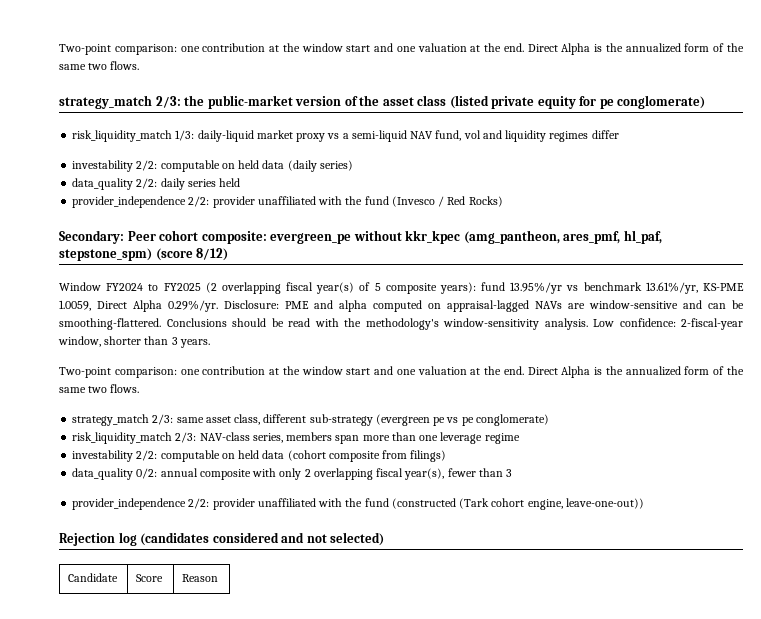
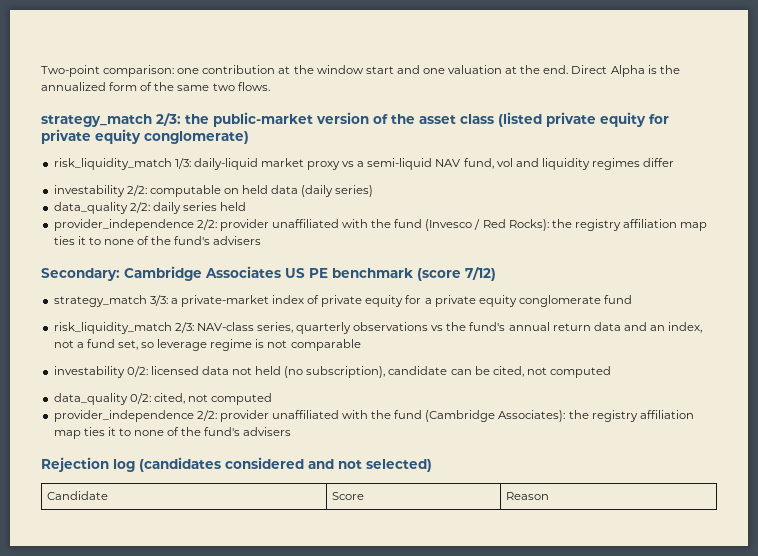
- strategy_match 2/3: the public-market version of the asset class (listed private equity for pe conglomerate)
+ strategy_match 2/3: the public-market version of the asset class (listed private equity for private equity conglomerate)
- provider_independence 2/2: provider unaffiliated with the fund (Invesco / Red Rocks)
- Secondary: Peer cohort composite: evergreen_pe without kkr_kpec (amg_pantheon, ares_pmf, hl_paf, stepstone_spm) (score 8/12)
- Window FY2024 to FY2025 (2 overlapping fiscal year(s) of 5 composite years): fund 13.95%/yr vs benchmark 13.61%/yr, KS-PME 1.0059, Direct Alpha 0.29%/yr. Disclosure: PME and alpha computed on appraisal-lagged NAVs are window-sensitive and can be smoothing-flattered. Conclusions should be read with the methodology's window-sensitivity analysis. Low confidence: 2-fiscal-year window, shorter than 3 years.
- Two-point comparison: one contribution at the window start and one valuation at the end. Direct Alpha is the annualized form of the same two flows.
- strategy_match 2/3: same asset class, different sub-strategy (evergreen pe vs pe conglomerate)
- risk_liquidity_match 2/3: NAV-class series, members span more than one leverage regime
- investability 2/2: computable on held data (cohort composite from filings)
- data_quality 0/2: annual composite with only 2 overlapping fiscal year(s), fewer than 3
- provider_independence 2/2: provider unaffiliated with the fund (constructed (Tark cohort engine, leave-one-out))
+ provider_independence 2/2: provider unaffiliated with the fund (Invesco / Red Rocks): the registry affiliation map ties it to none of the fund's advisers
+ Secondary: Cambridge Associates US PE benchmark (score 7/12)
+ strategy_match 3/3: a private-market index of private equity for a private equity conglomerate fund
+ risk_liquidity_match 2/3: NAV-class series, quarterly observations vs the fund's annual return data and an index, not a fund set, so leverage regime is not comparable
+ investability 0/2: licensed data not held (no subscription), candidate can be cited, not computed
+ data_quality 0/2: cited, not computed
+ provider_independence 2/2: provider unaffiliated with the fund (Cambridge Associates): the registry affiliation map ties it to none of the fund's advisers

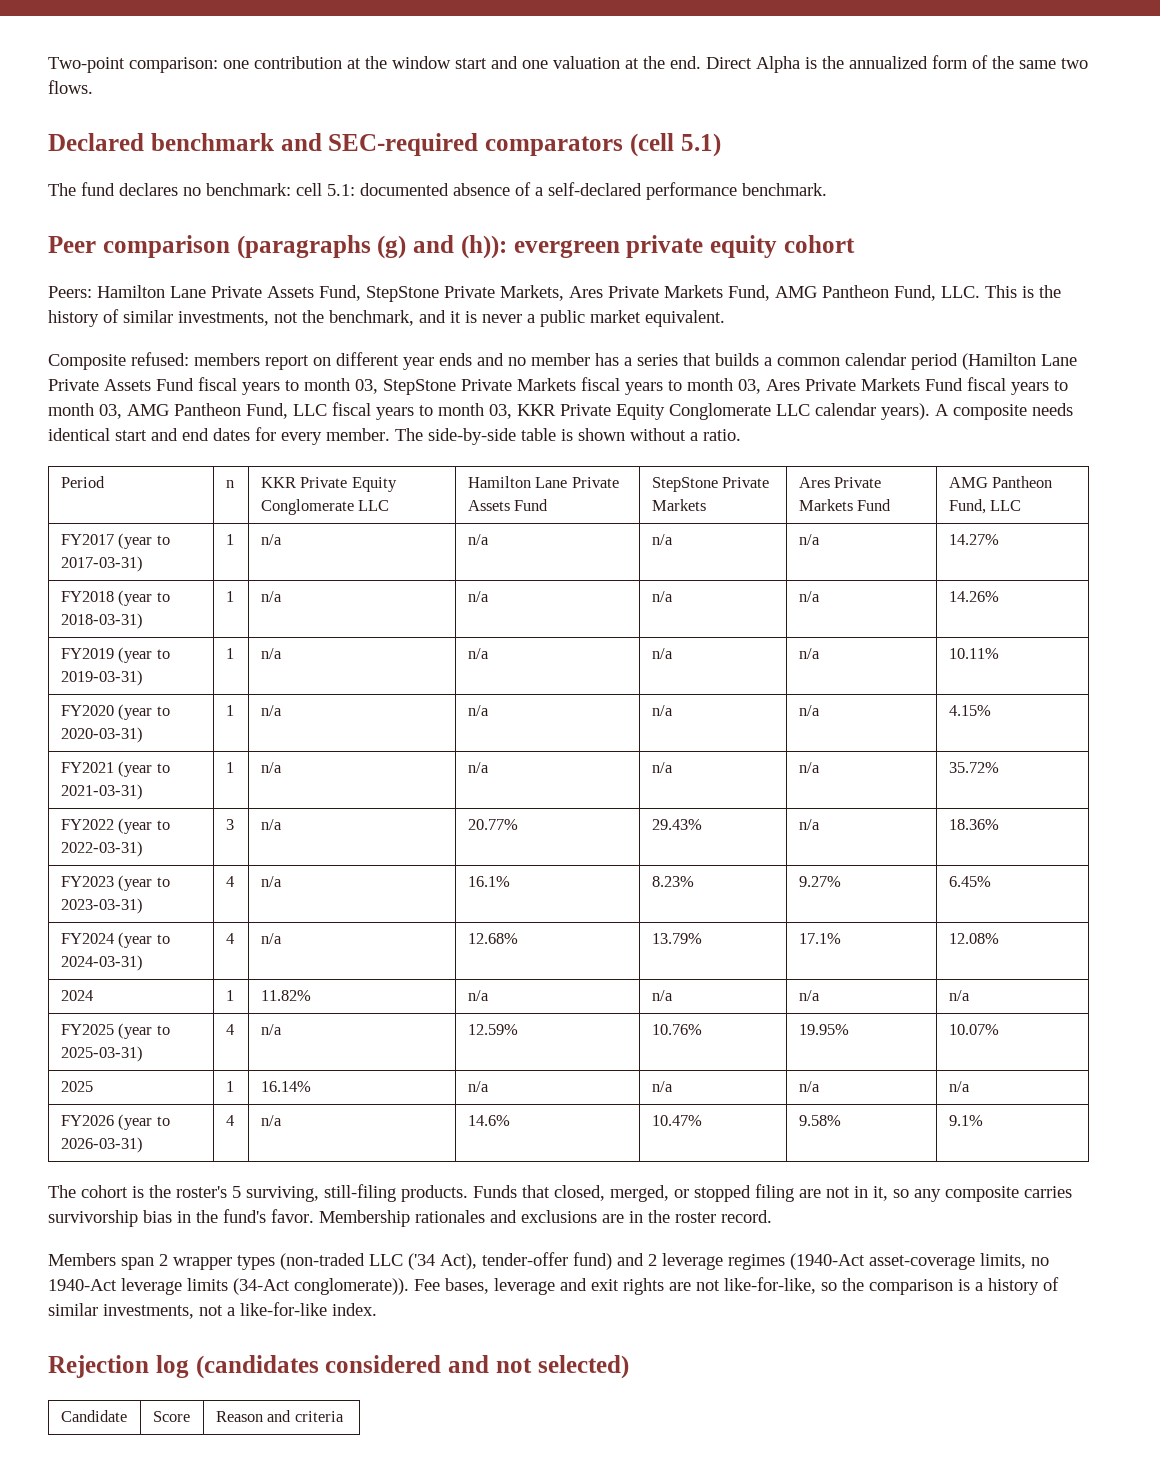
- strategy_match 2/3: the public-market version of the asset class (listed private equity for private equity conglomerate)
- risk_liquidity_match 1/3: daily-liquid market proxy vs a semi-liquid NAV fund, vol and liquidity regimes differ
- investability 2/2: computable on held data (daily series)
- data_quality 2/2: daily series held
- provider_independence 2/2: provider unaffiliated with the fund (Invesco / Red Rocks): the registry affiliation map ties it to none of the fund's advisers
- Secondary: Cambridge Associates US PE benchmark (score 7/12)
- strategy_match 3/3: a private-market index of private equity for a private equity conglomerate fund
- risk_liquidity_match 2/3: NAV-class series, quarterly observations vs the fund's annual return data and an index, not a fund set, so leverage regime is not comparable
- investability 0/2: licensed data not held (no subscription), candidate can be cited, not computed
- data_quality 0/2: cited, not computed
- provider_independence 2/2: provider unaffiliated with the fund (Cambridge Associates): the registry affiliation map ties it to none of the fund's advisers
+ Declared benchmark and SEC-required comparators (cell 5.1)
+ The fund declares no benchmark: cell 5.1: documented absence of a self-declared performance benchmark.
+ Peer comparison (paragraphs (g) and (h)): evergreen private equity cohort
+ Peers: Hamilton Lane Private Assets Fund, StepStone Private Markets, Ares Private Markets Fund, AMG Pantheon Fund, LLC. This is the history of similar investments, not the benchmark, and it is never a public market equivalent.
+ Composite refused: members report on different year ends and no member has a series that builds a common calendar period (Hamilton Lane Private Assets Fund fiscal years to month 03, StepStone Private Markets fiscal years to month 03, Ares Private Markets Fund fiscal years to month 03, AMG Pantheon Fund, LLC fiscal years to month 03, KKR Private Equity Conglomerate LLC calendar years). A composite needs identical start and end dates for every member. The side-by-side table is shown without a ratio.
+ Period | n | KKR Private Equity Conglomerate LLC | Hamilton Lane Private Assets Fund | StepStone Private Markets | Ares Private Markets Fund | AMG Pantheon Fund, LLC
+ FY2017 (year to 2017-03-31) | 1 | n/a | n/a | n/a | n/a | 14.27%
+ FY2018 (year to 2018-03-31) | 1 | n/a | n/a | n/a | n/a | 14.26%
+ FY2019 (year to 2019-03-31) | 1 | n/a | n/a | n/a | n/a | 10.11%
+ FY2020 (year to 2020-03-31) | 1 | n/a | n/a | n/a | n/a | 4.15%
+ FY2021 (year to 2021-03-31) | 1 | n/a | n/a | n/a | n/a | 35.72%
+ FY2022 (year to 2022-03-31) | 3 | n/a | 20.77% | 29.43% | n/a | 18.36%
+ FY2023 (year to 2023-03-31) | 4 | n/a | 16.1% | 8.23% | 9.27% | 6.45%
+ FY2024 (year to 2024-03-31) | 4 | n/a | 12.68% | 13.79% | 17.1% | 12.08%
+ 2024 | 1 | 11.82% | n/a | n/a | n/a | n/a
+ FY2025 (year to 2025-03-31) | 4 | n/a | 12.59% | 10.76% | 19.95% | 10.07%
+ 2025 | 1 | 16.14% | n/a | n/a | n/a | n/a
+ FY2026 (year to 2026-03-31) | 4 | n/a | 14.6% | 10.47% | 9.58% | 9.1%
+ The cohort is the roster's 5 surviving, still-filing products. Funds that closed, merged, or stopped filing are not in it, so any composite carries survivorship bias in the fund's favor. Membership rationales and exclusions are in the roster record.
+ Members span 2 wrapper types (non-traded LLC ('34 Act), tender-offer fund) and 2 leverage regimes (1940-Act asset-coverage limits, no 1940-Act leverage limits (34-Act conglomerate)). Fee bases, leverage and exit rights are not like-for-like, so the comparison is a history of similar investments, not a like-for-like index.
- Candidate | Score | Reason
+ Candidate | Score | Reason and criteria

